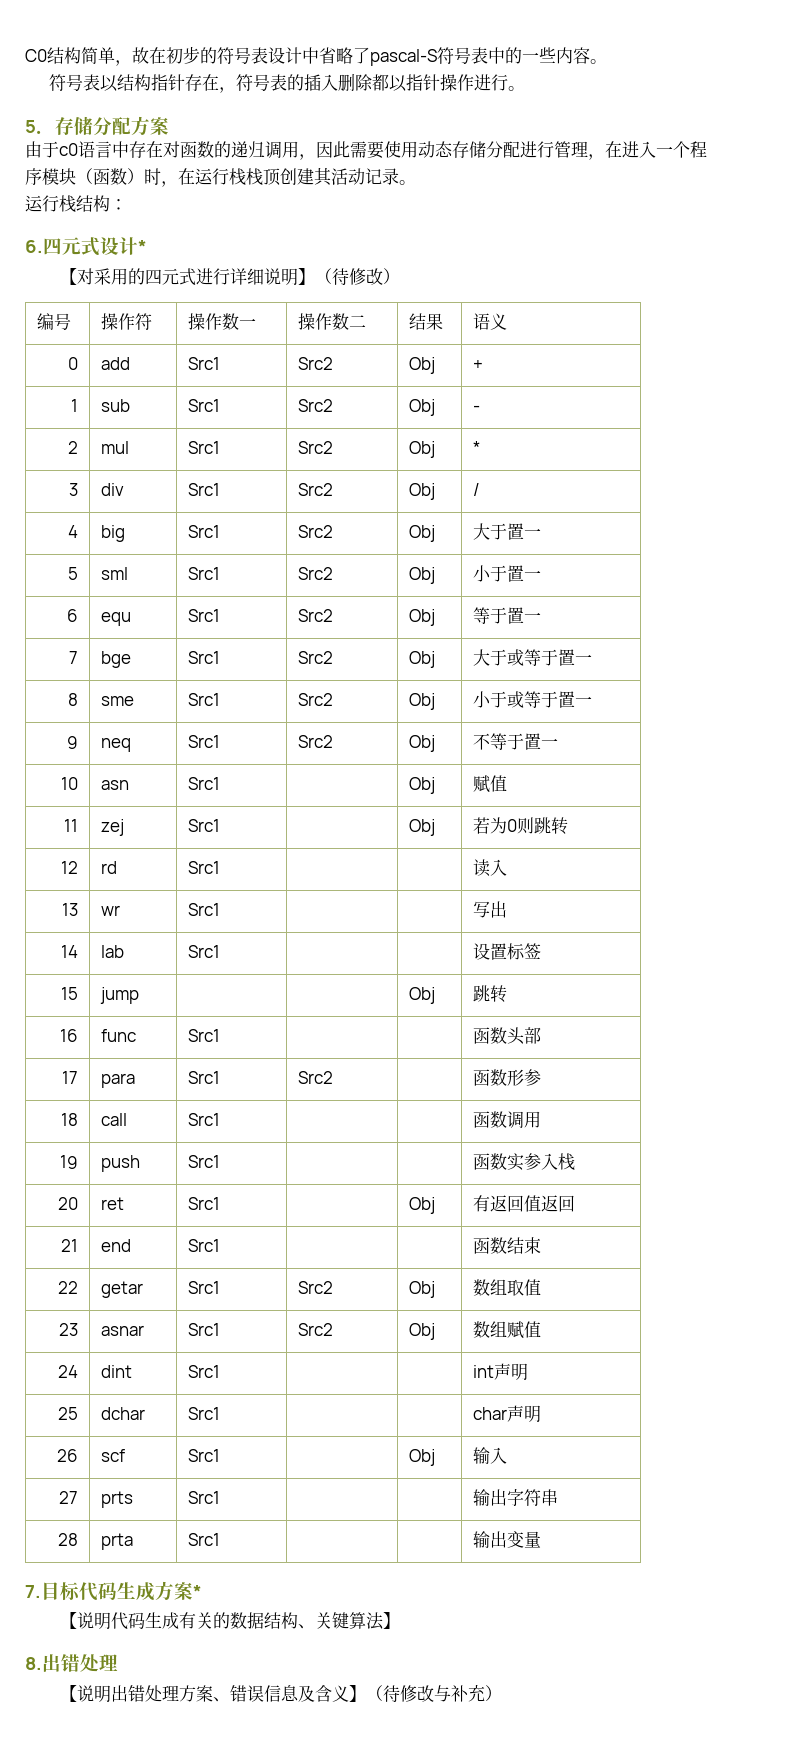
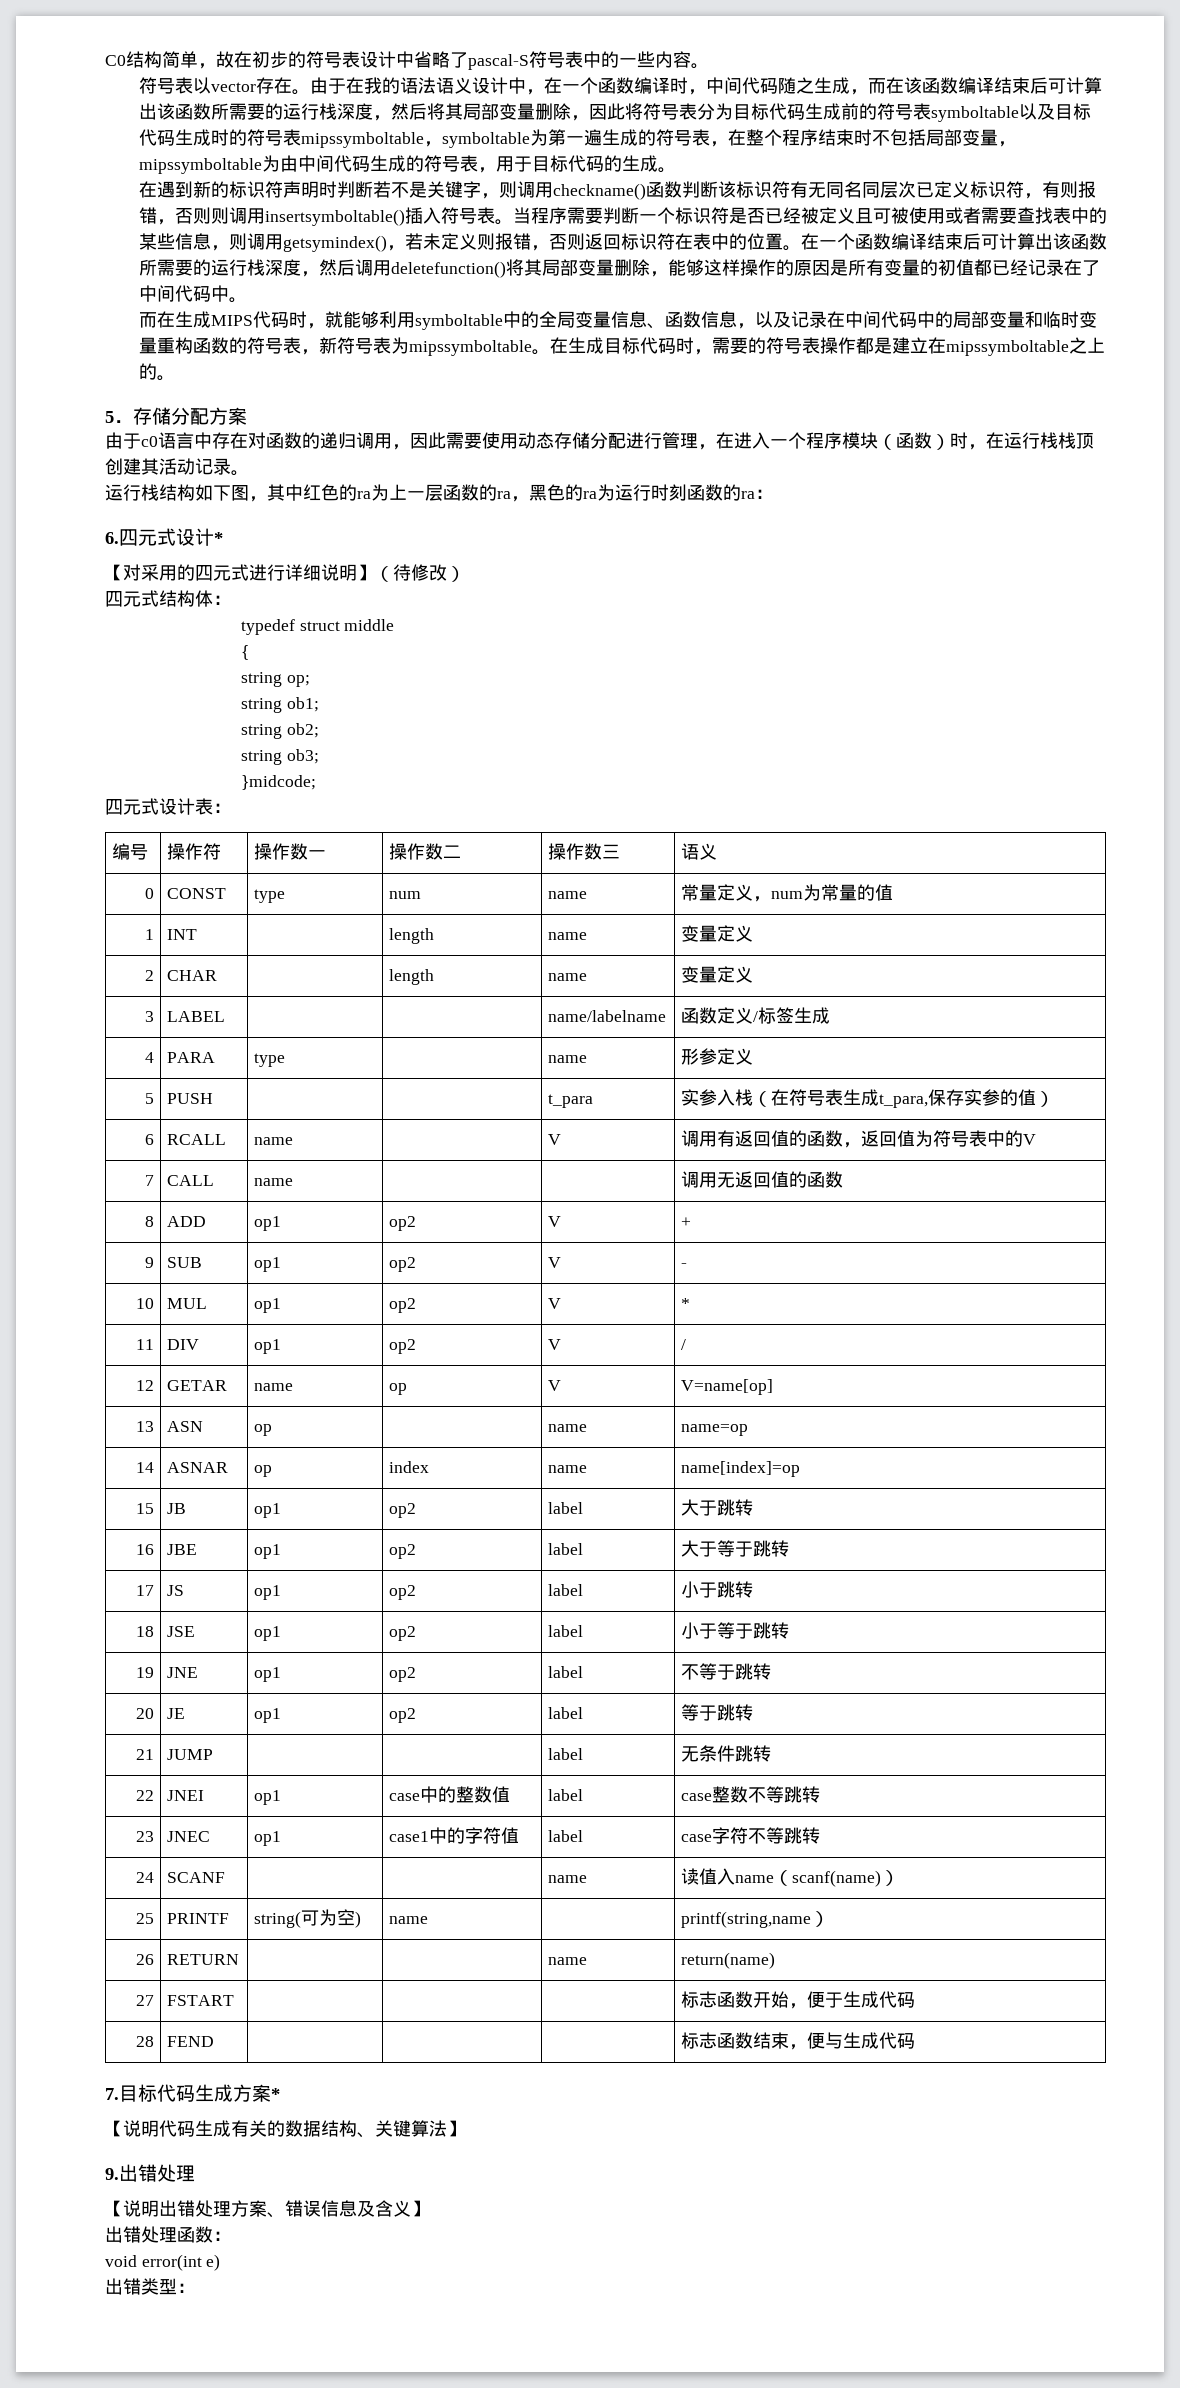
- 符号表以结构指针存在，符号表的插入删除都以指针操作进行。
+ 符号表以vector存在。由于在我的语法语义设计中，在一个函数编译时，中间代码随之生成，而在该函数编译结束后可计算出该函数所需要的运行栈深度，然后将其局部变量删除，因此将符号表分为目标代码生成前的符号表symboltable以及目标代码生成时的符号表mipssymboltable，symboltable为第一遍生成的符号表，在整个程序结束时不包括局部变量，mipssymboltable为由中间代码生成的符号表，用于目标代码的生成。
+ 在遇到新的标识符声明时判断若不是关键字，则调用checkname()函数判断该标识符有无同名同层次已定义标识符，有则报错，否则则调用insertsymboltable()插入符号表。当程序需要判断一个标识符是否已经被定义且可被使用或者需要查找表中的某些信息，则调用getsymindex()，若未定义则报错，否则返回标识符在表中的位置。在一个函数编译结束后可计算出该函数所需要的运行栈深度，然后调用deletefunction()将其局部变量删除，能够这样操作的原因是所有变量的初值都已经记录在了中间代码中。
+ 而在生成MIPS代码时，就能够利用symboltable中的全局变量信息、函数信息，以及记录在中间代码中的局部变量和临时变量重构函数的符号表，新符号表为mipssymboltable。在生成目标代码时，需要的符号表操作都是建立在mipssymboltable之上的。
- 运行栈结构：
+ 运行栈结构如下图，其中红色的ra为上一层函数的ra，黑色的ra为运行时刻函数的ra：
+ 四元式结构体：
+ typedef struct middle
+ {
+ string op;
+ string ob1;
+ string ob2;
+ string ob3;
+ }midcode;
+ 四元式设计表：
- 编号 | 操作符 | 操作数一 | 操作数二 | 结果 | 语义
+ 编号 | 操作符 | 操作数一 | 操作数二 | 操作数三 | 语义
- 0 | add | Src1 | Src2 | Obj | +
- 1 | sub | Src1 | Src2 | Obj | -
- 2 | mul | Src1 | Src2 | Obj | *
- 3 | div | Src1 | Src2 | Obj | /
- 4 | big | Src1 | Src2 | Obj | 大于置一
- 5 | sml | Src1 | Src2 | Obj | 小于置一
- 6 | equ | Src1 | Src2 | Obj | 等于置一
- 7 | bge | Src1 | Src2 | Obj | 大于或等于置一
- 8 | sme | Src1 | Src2 | Obj | 小于或等于置一
- 9 | neq | Src1 | Src2 | Obj | 不等于置一
- 10 | asn | Src1 | | Obj | 赋值
- 11 | zej | Src1 | | Obj | 若为0则跳转
- 12 | rd | Src1 | | | 读入
- 13 | wr | Src1 | | | 写出
- 14 | lab | Src1 | | | 设置标签
- 15 | jump | | | Obj | 跳转
- 16 | func | Src1 | | | 函数头部
- 17 | para | Src1 | Src2 | | 函数形参
- 18 | call | Src1 | | | 函数调用
- 19 | push | Src1 | | | 函数实参入栈
- 20 | ret | Src1 | | Obj | 有返回值返回
- 21 | end | Src1 | | | 函数结束
- 22 | getar | Src1 | Src2 | Obj | 数组取值
- 23 | asnar | Src1 | Src2 | Obj | 数组赋值
- 24 | dint | Src1 | | | int声明
- 25 | dchar | Src1 | | | char声明
- 26 | scf | Src1 | | Obj | 输入
- 27 | prts | Src1 | | | 输出字符串
- 28 | prta | Src1 | | | 输出变量
+ 0 | CONST | type | num | name | 常量定义，num为常量的值
+ 1 | INT | | length | name | 变量定义
+ 2 | CHAR | | length | name | 变量定义
+ 3 | LABEL | | | name/labelname | 函数定义/标签生成
+ 4 | PARA | type | | name | 形参定义
+ 5 | PUSH | | | t_para | 实参入栈（在符号表生成t_para,保存实参的值）
+ 6 | RCALL | name | | V | 调用有返回值的函数，返回值为符号表中的V
+ 7 | CALL | name | | | 调用无返回值的函数
+ 8 | ADD | op1 | op2 | V | +
+ 9 | SUB | op1 | op2 | V | -
+ 10 | MUL | op1 | op2 | V | *
+ 11 | DIV | op1 | op2 | V | /
+ 12 | GETAR | name | op | V | V=name[op]
+ 13 | ASN | op | | name | name=op
+ 14 | ASNAR | op | index | name | name[index]=op
+ 15 | JB | op1 | op2 | label | 大于跳转
+ 16 | JBE | op1 | op2 | label | 大于等于跳转
+ 17 | JS | op1 | op2 | label | 小于跳转
+ 18 | JSE | op1 | op2 | label | 小于等于跳转
+ 19 | JNE | op1 | op2 | label | 不等于跳转
+ 20 | JE | op1 | op2 | label | 等于跳转
+ 21 | JUMP | | | label | 无条件跳转
+ 22 | JNEI | op1 | case中的整数值 | label | case整数不等跳转
+ 23 | JNEC | op1 | case1中的字符值 | label | case字符不等跳转
+ 24 | SCANF | | | name | 读值入name（scanf(name)）
+ 25 | PRINTF | string(可为空) | name | | printf(string,name）
+ 26 | RETURN | | | name | return(name)
+ 27 | FSTART | | | | 标志函数开始，便于生成代码
+ 28 | FEND | | | | 标志函数结束，便与生成代码
- 8.出错处理
+ 9.出错处理
- 【说明出错处理方案、错误信息及含义】（待修改与补充）
+ 【说明出错处理方案、错误信息及含义】
+ 出错处理函数：
+ void error(int e)
+ 出错类型：

